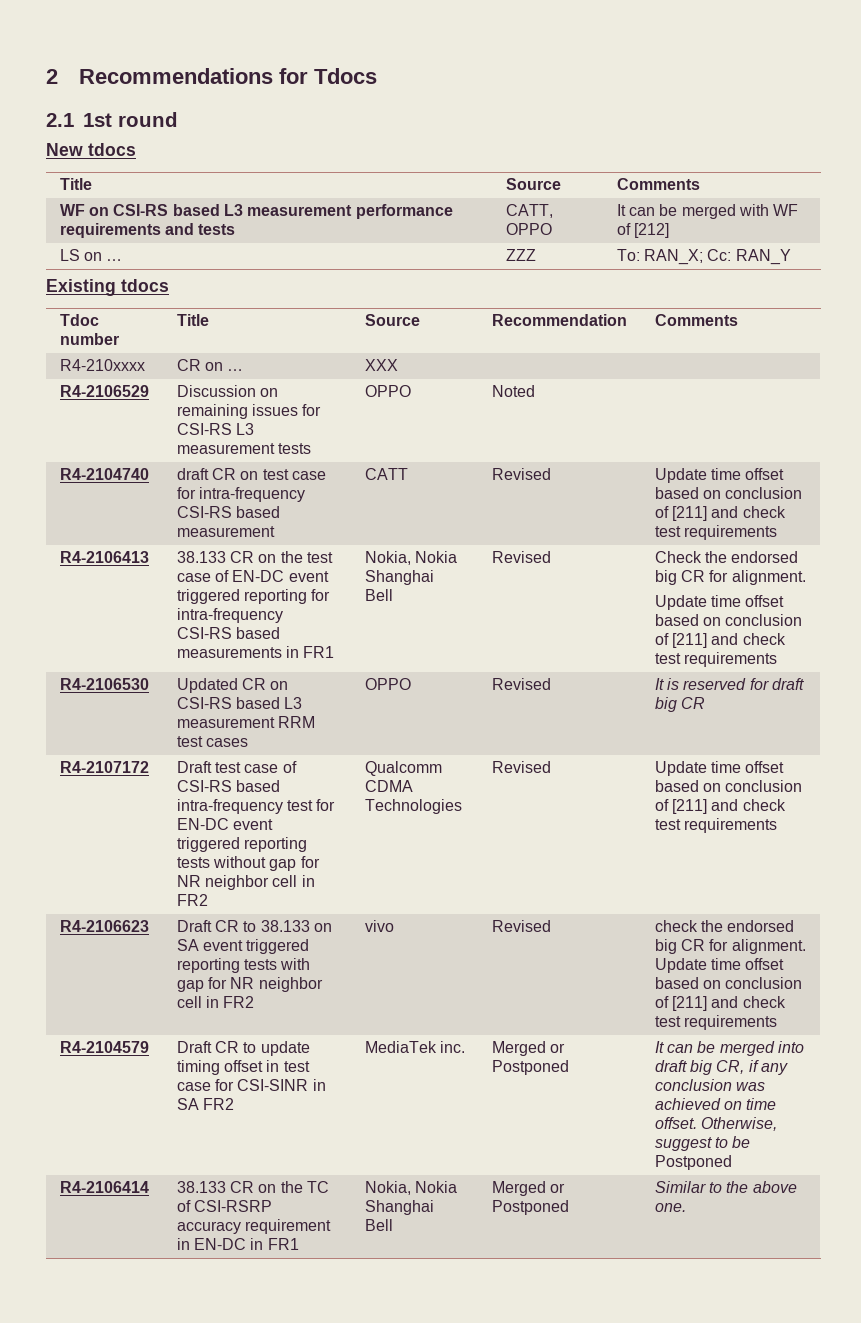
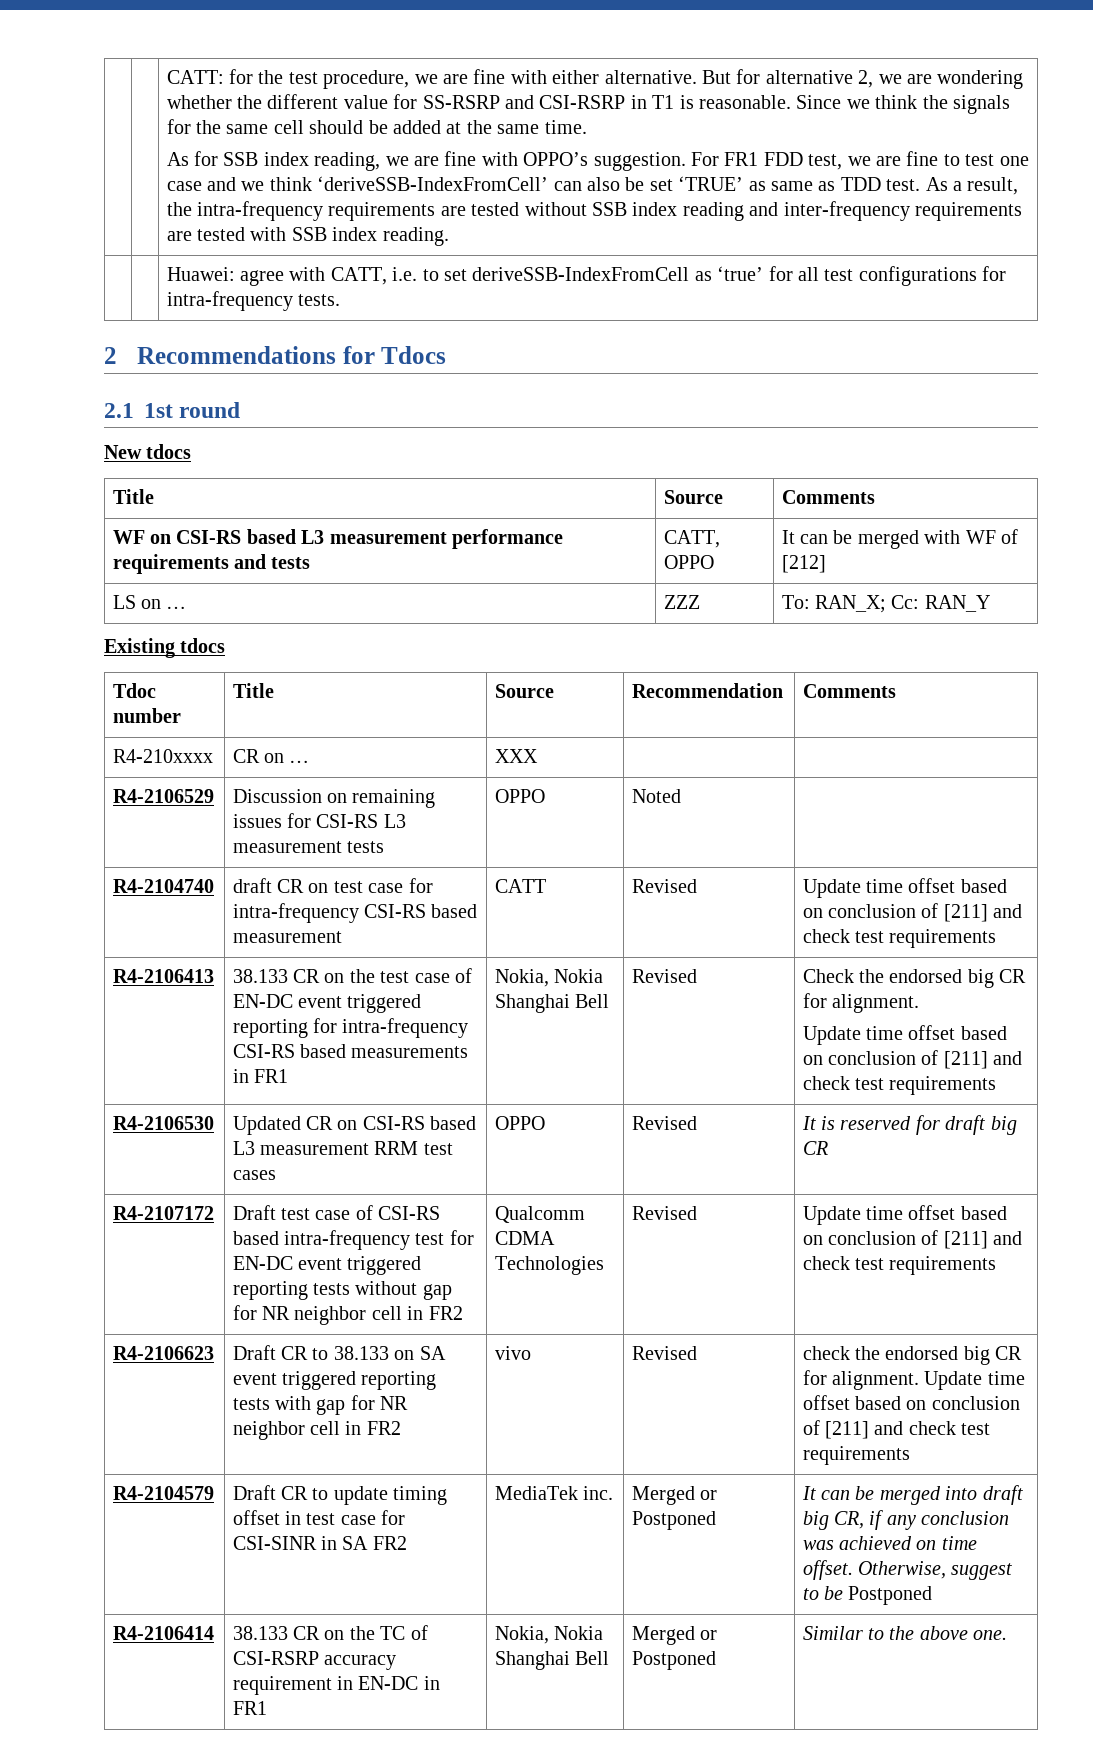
+ CATT: for the test procedure, we are fine with either alternative. But for alternative 2, we are wondering whether the different value for SS-RSRP and CSI-RSRP in T1 is reasonable. Since we think the signals for the same cell should be added at the same time.
+ As for SSB index reading, we are fine with OPPO’s suggestion. For FR1 FDD test, we are fine to test one case and we think ‘deriveSSB-IndexFromCell’ can also be set ‘TRUE’ as same as TDD test. As a result, the intra-frequency requirements are tested without SSB index reading and inter-frequency requirements are tested with SSB index reading.
+ | | Huawei: agree with CATT, i.e. to set deriveSSB-IndexFromCell as ‘true’ for all test configurations for intra-frequency tests.

